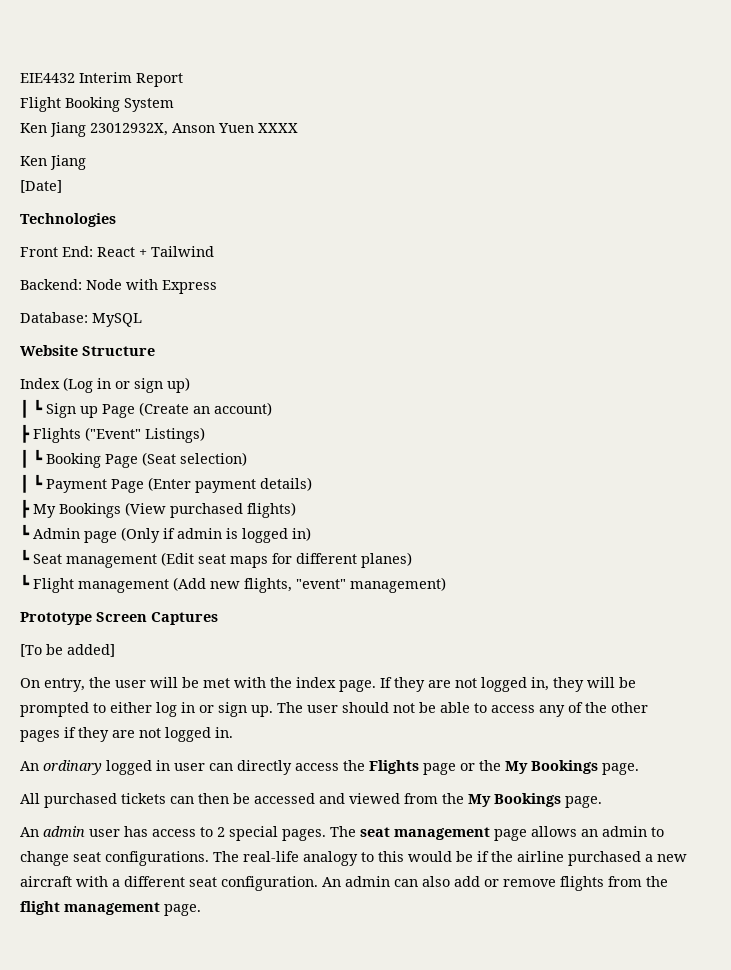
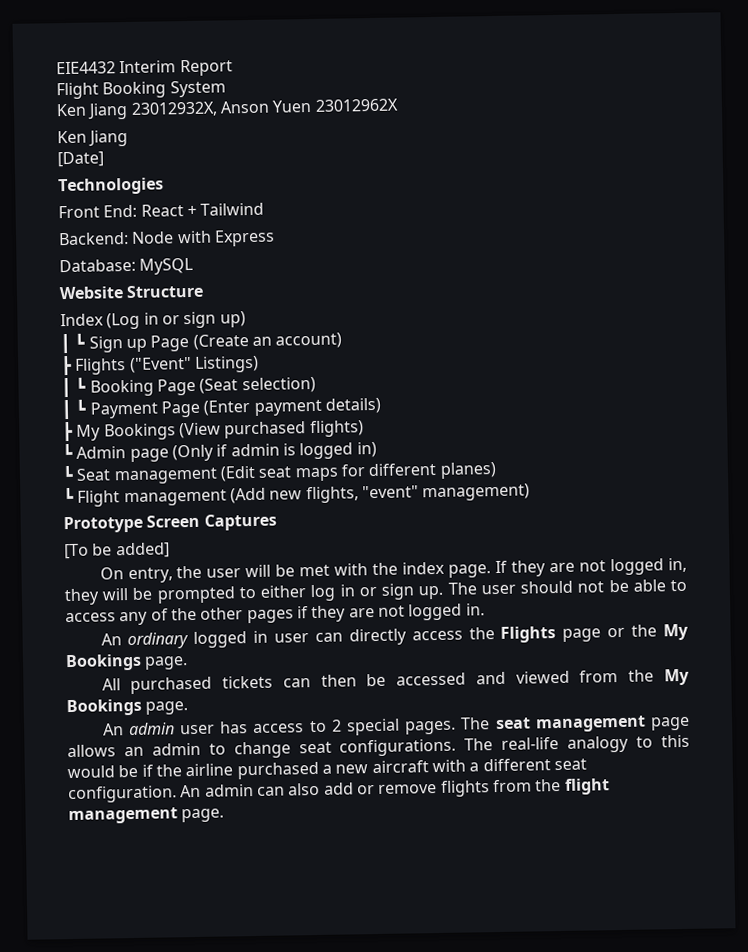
- Ken Jiang 23012932X, Anson Yuen XXXX
+ Ken Jiang 23012932X, Anson Yuen 23012962X

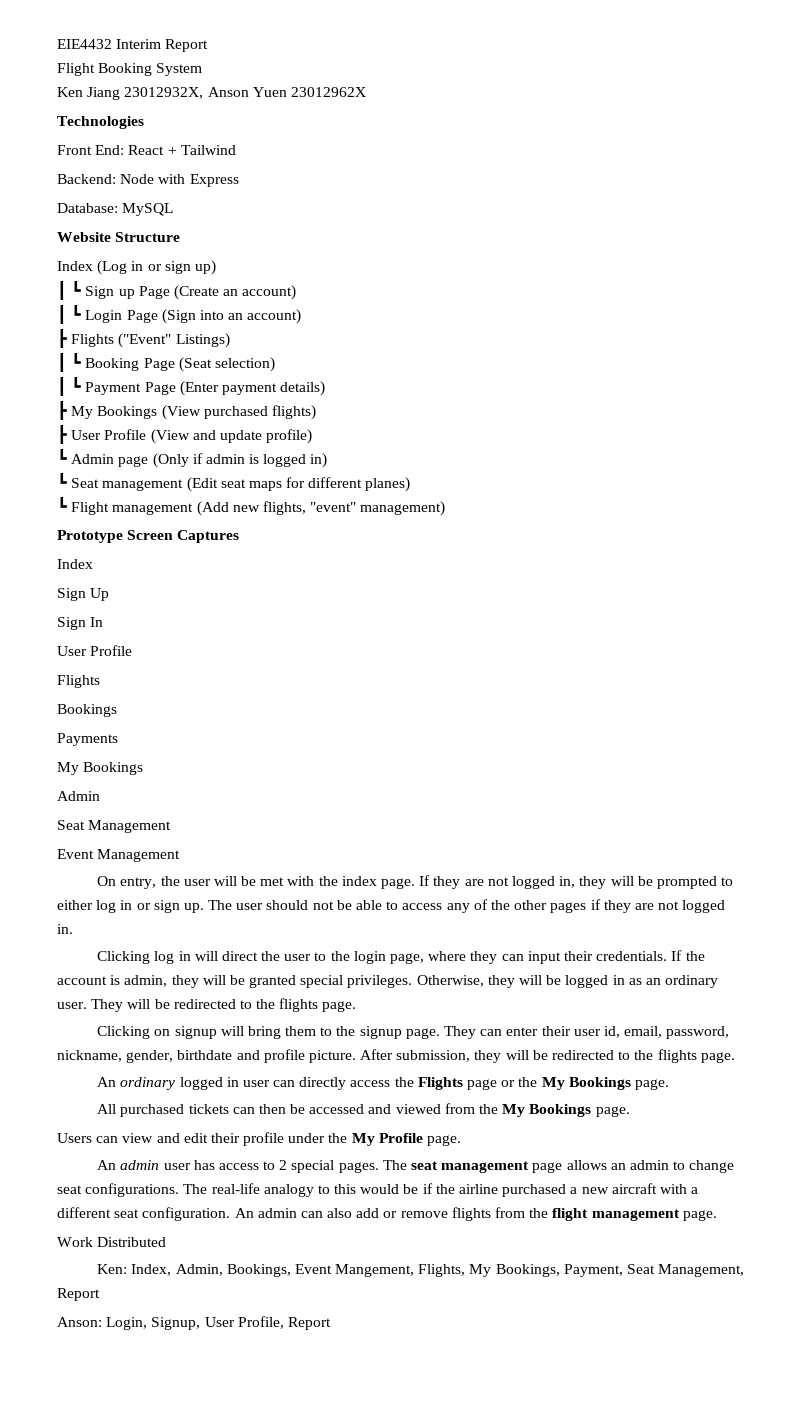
  Ken Jiang 23012932X, Anson Yuen 23012962X
- Ken Jiang
- [Date]
+ ┃ ┗ Login Page (Sign into an account)
+ ┣ User Profile (View and update profile)
  Prototype Screen Captures
- [To be added]
+ Index
+ Sign Up
+ Sign In
+ User Profile
+ Flights
+ Bookings
+ Payments
+ My Bookings
+ Admin
+ Seat Management
+ Event Management
+ Clicking log in will direct the user to the login page, where they can input their credentials. If the account is admin, they will be granted special privileges. Otherwise, they will be logged in as an ordinary user. They will be redirected to the flights page.
+ Clicking on signup will bring them to the signup page. They can enter their user id, email, password, nickname, gender, birthdate and profile picture. After submission, they will be redirected to the flights page.
+ Users can view and edit their profile under the My Profile page.
+ Work Distributed
+ Ken: Index, Admin, Bookings, Event Mangement, Flights, My Bookings, Payment, Seat Management, Report
+ Anson: Login, Signup, User Profile, Report

